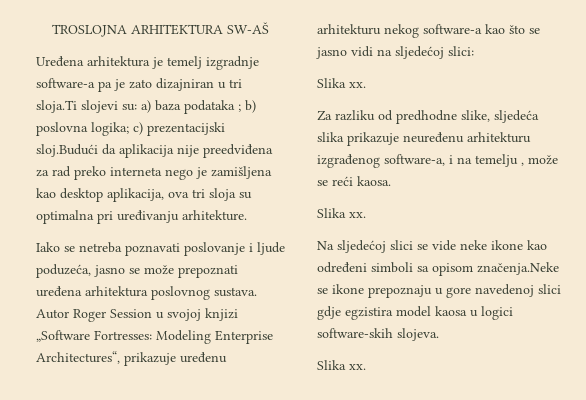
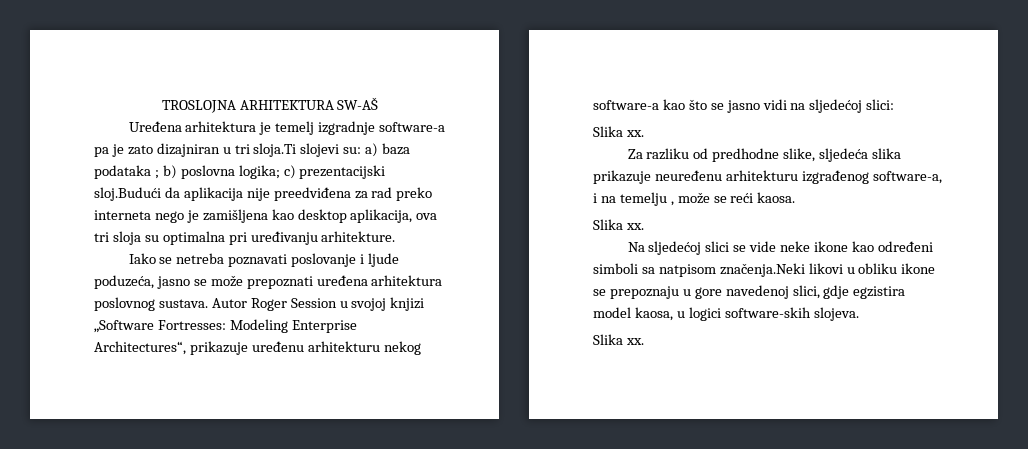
- Na sljedećoj slici se vide neke ikone kao određeni simboli sa opisom značenja.Neke se ikone prepoznaju u gore navedenoj slici gdje egzistira model kaosa u logici software-skih slojeva.
+ Na sljedećoj slici se vide neke ikone kao određeni simboli sa natpisom značenja.Neki likovi u obliku ikone se prepoznaju u gore navedenoj slici, gdje egzistira model kaosa, u logici software-skih slojeva.

